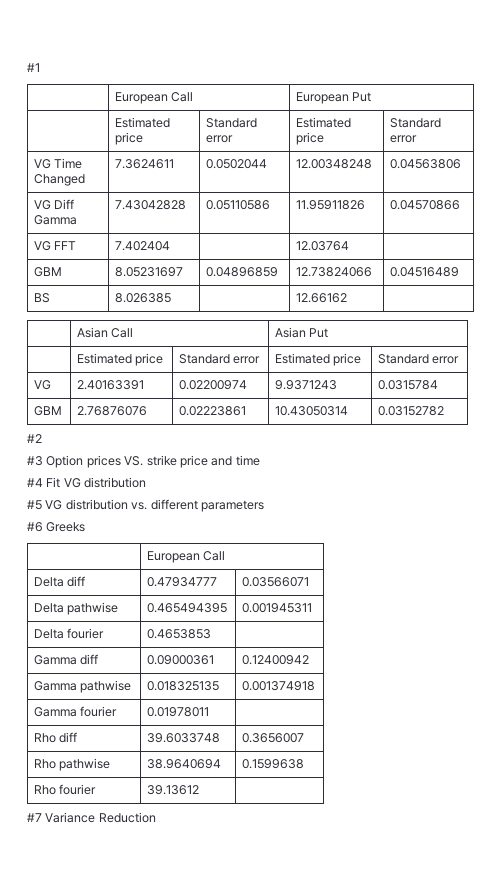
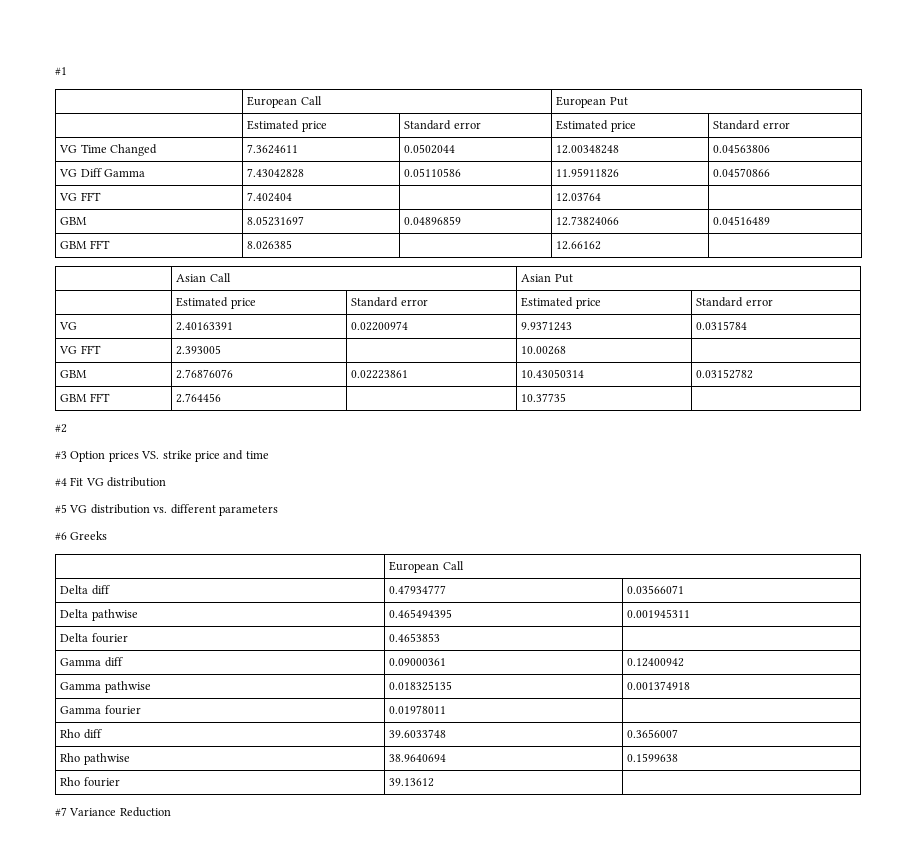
- BS | 8.026385 | | 12.66162 |
+ GBM FFT | 8.026385 | | 12.66162 |
+ VG FFT | 2.393005 | | 10.00268 |
+ GBM FFT | 2.764456 | | 10.37735 |

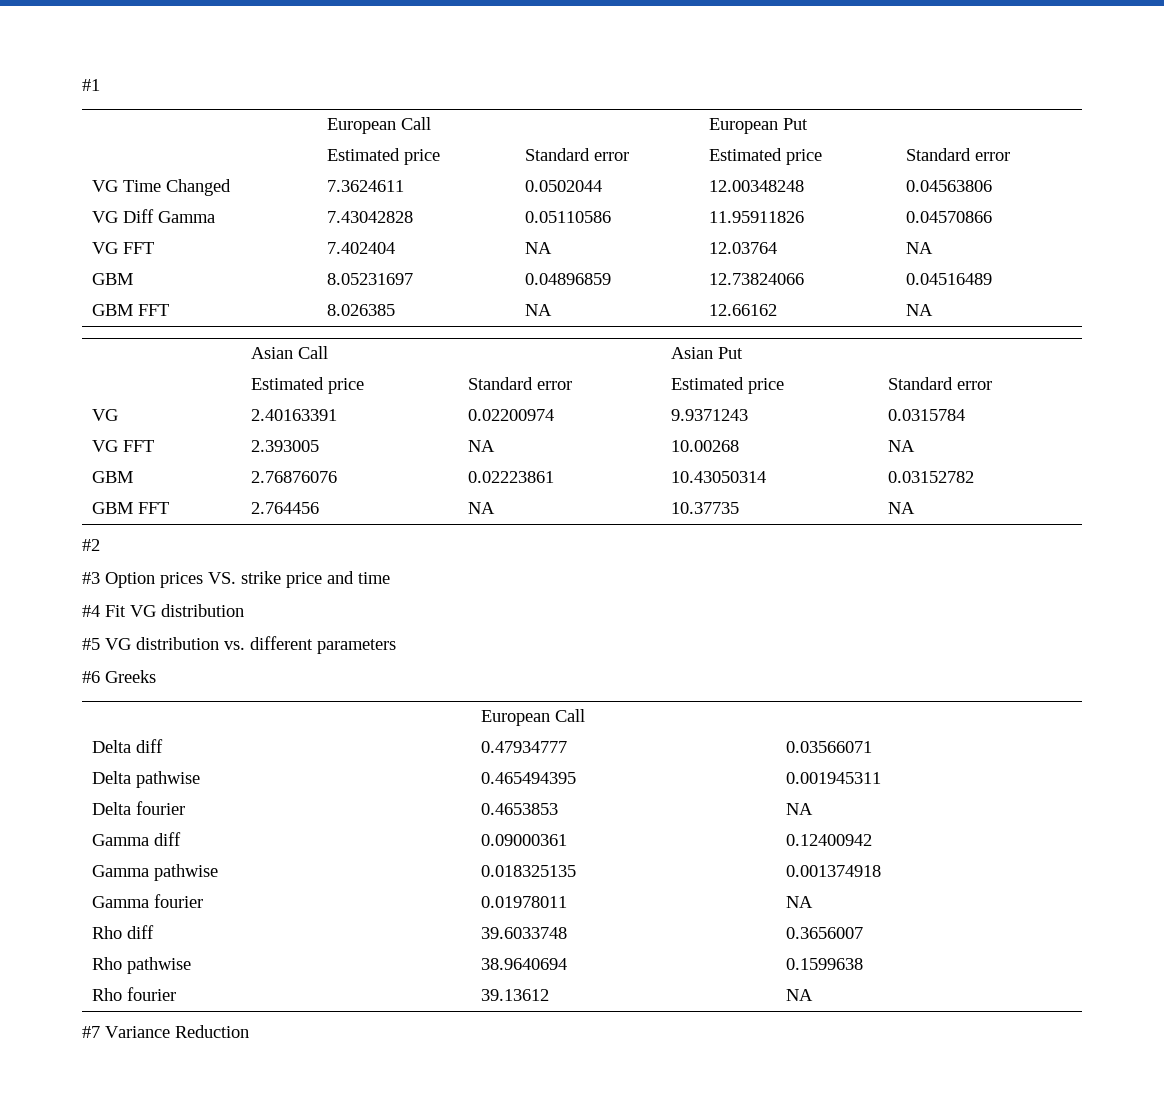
- VG FFT | 7.402404 | | 12.03764 |
+ VG FFT | 7.402404 | NA | 12.03764 | NA
- GBM FFT | 8.026385 | | 12.66162 |
+ GBM FFT | 8.026385 | NA | 12.66162 | NA
- VG FFT | 2.393005 | | 10.00268 |
+ VG FFT | 2.393005 | NA | 10.00268 | NA
- GBM FFT | 2.764456 | | 10.37735 |
+ GBM FFT | 2.764456 | NA | 10.37735 | NA
- Delta fourier | 0.4653853 |
+ Delta fourier | 0.4653853 | NA
- Gamma fourier | 0.01978011 |
+ Gamma fourier | 0.01978011 | NA
- Rho fourier | 39.13612 |
+ Rho fourier | 39.13612 | NA

